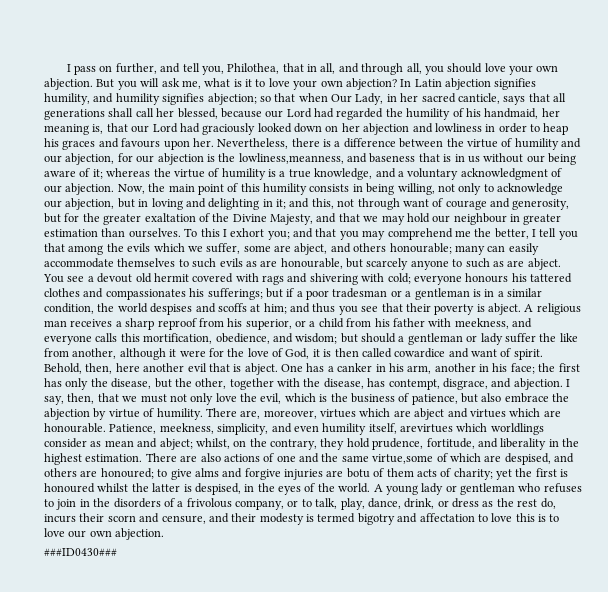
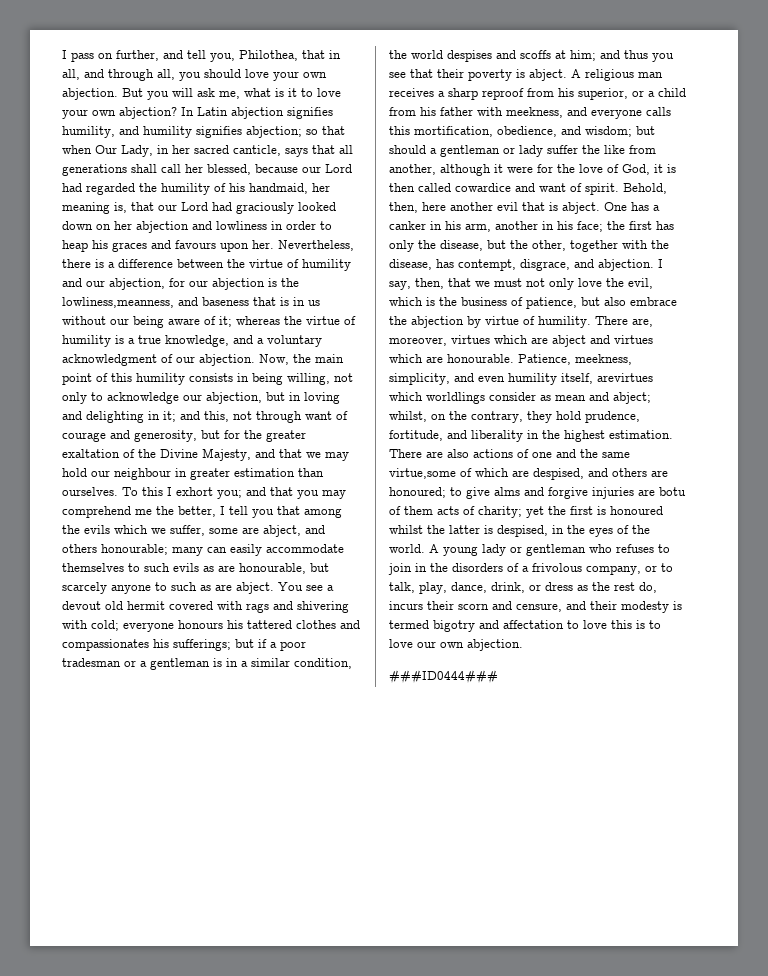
- ###ID0430###
+ ###ID0444###

